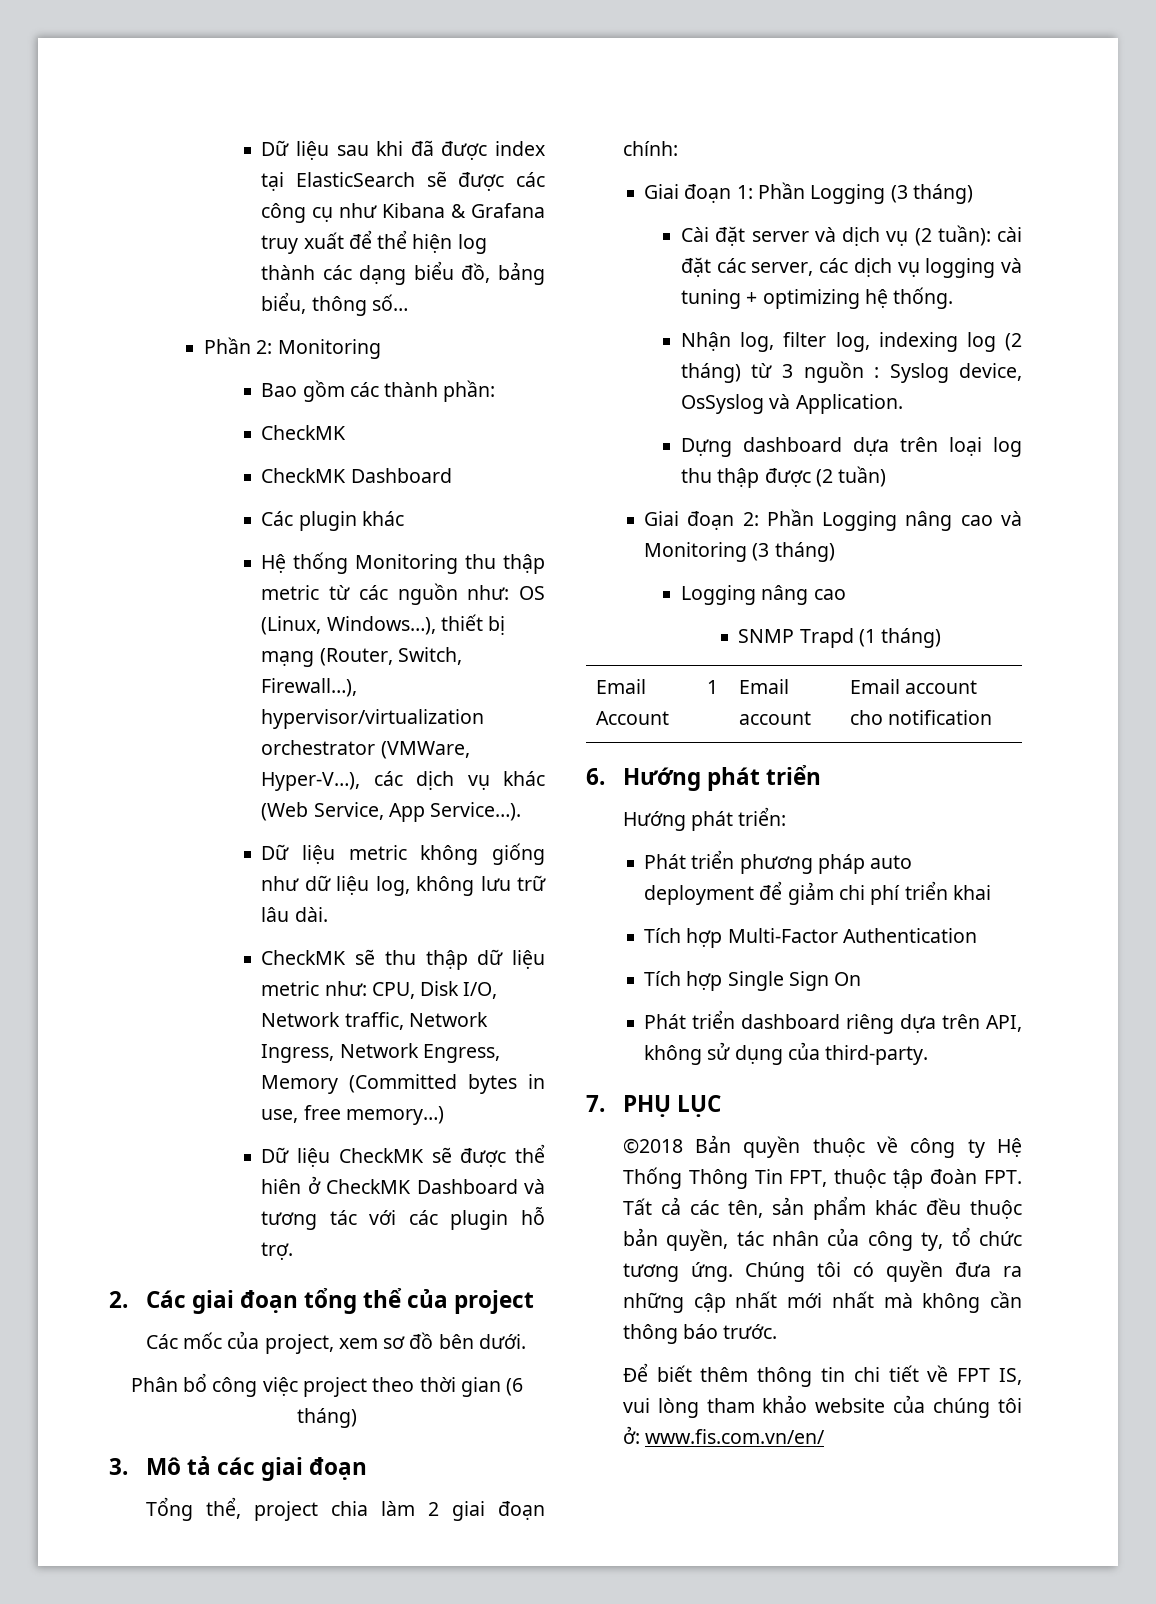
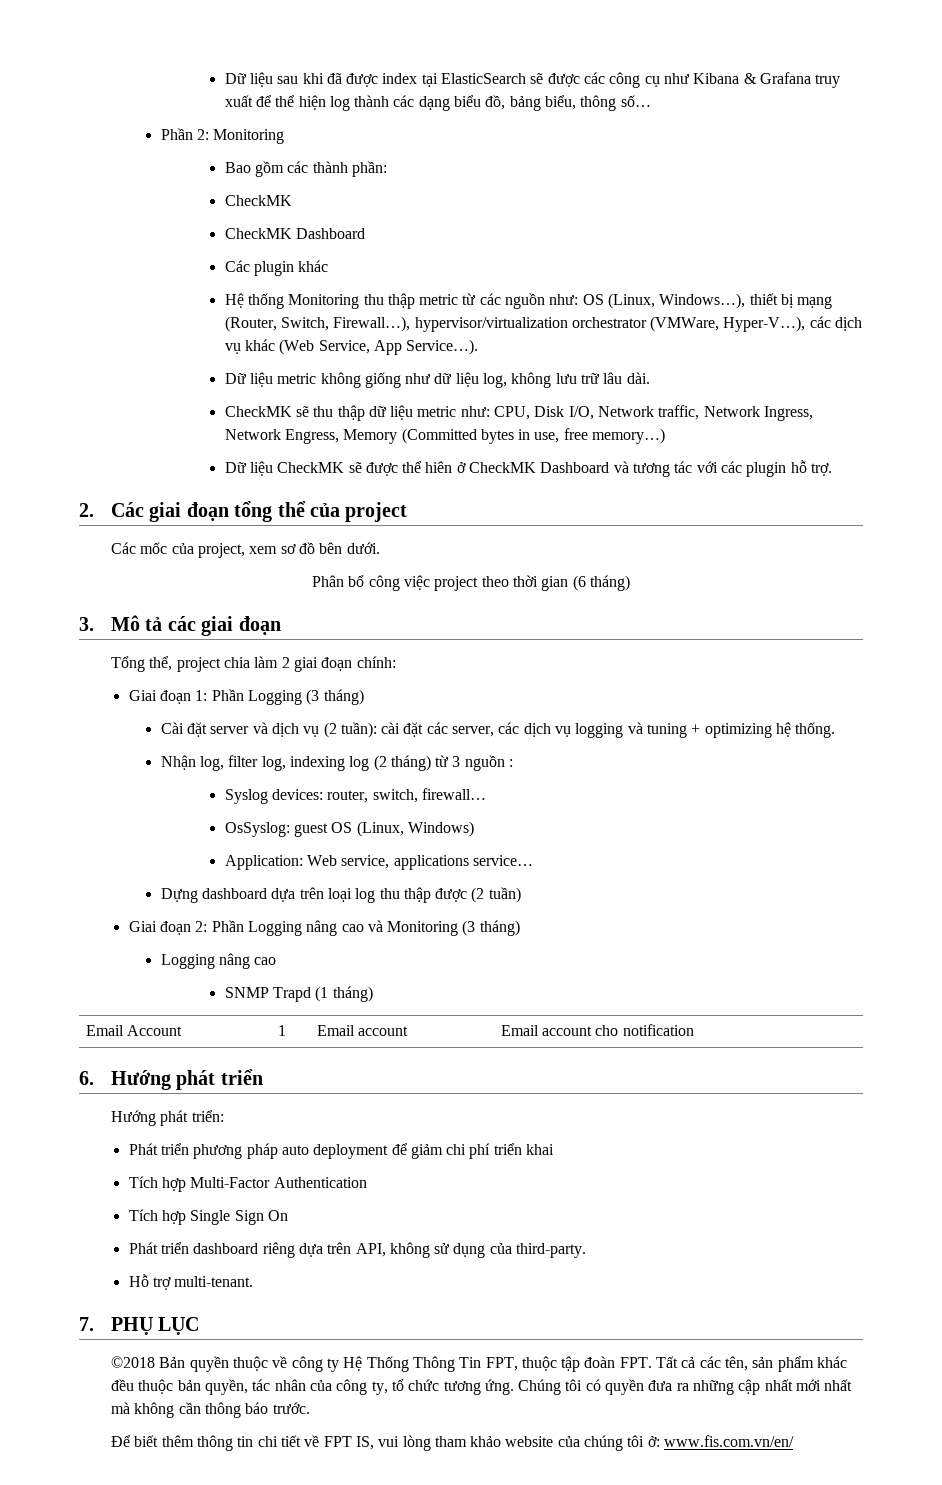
- Nhận log, filter log, indexing log (2 tháng) từ 3 nguồn : Syslog device, OsSyslog và Application.
+ Nhận log, filter log, indexing log (2 tháng) từ 3 nguồn :
+ Syslog devices: router, switch, firewall…
+ OsSyslog: guest OS (Linux, Windows)
+ Application: Web service, applications service…
+ Hỗ trợ multi-tenant.

